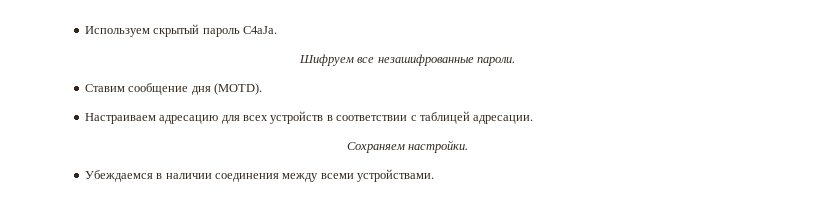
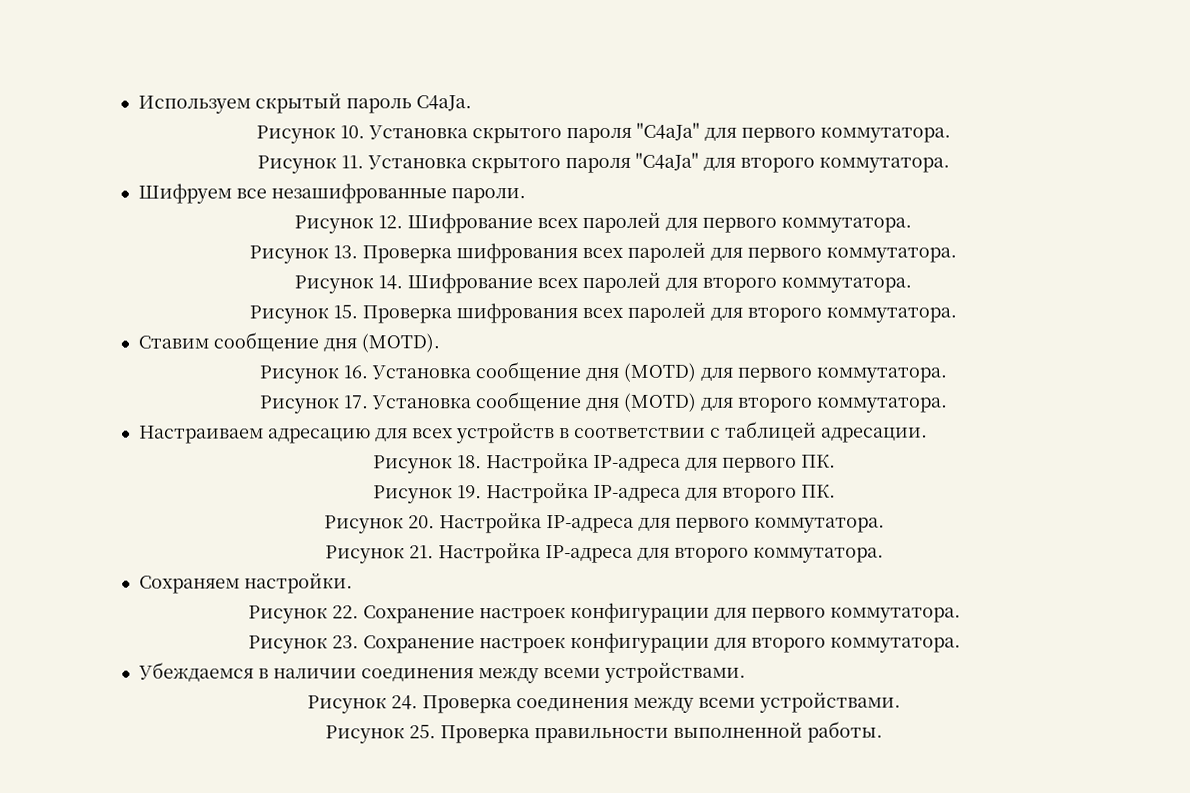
+ Рисунок 10. Установка скрытого пароля "C4aJa" для первого коммутатора.
+ Рисунок 11. Установка скрытого пароля "C4aJa" для второго коммутатора.
  Шифруем все незашифрованные пароли.
+ Рисунок 12. Шифрование всех паролей для первого коммутатора.
+ Рисунок 13. Проверка шифрования всех паролей для первого коммутатора.
+ Рисунок 14. Шифрование всех паролей для второго коммутатора.
+ Рисунок 15. Проверка шифрования всех паролей для второго коммутатора.
  Ставим сообщение дня (MOTD).
+ Рисунок 16. Установка сообщение дня (MOTD) для первого коммутатора.
+ Рисунок 17. Установка сообщение дня (MOTD) для второго коммутатора.
+ Рисунок 18. Настройка IP-адреса для первого ПК.
+ Рисунок 19. Настройка IP-адреса для второго ПК.
+ Рисунок 20. Настройка IP-адреса для первого коммутатора.
+ Рисунок 21. Настройка IP-адреса для второго коммутатора.
  Сохраняем настройки.
+ Рисунок 22. Сохранение настроек конфигурации для первого коммутатора.
+ Рисунок 23. Сохранение настроек конфигурации для второго коммутатора.
+ Рисунок 24. Проверка соединения между всеми устройствами.
+ Рисунок 25. Проверка правильности выполненной работы.

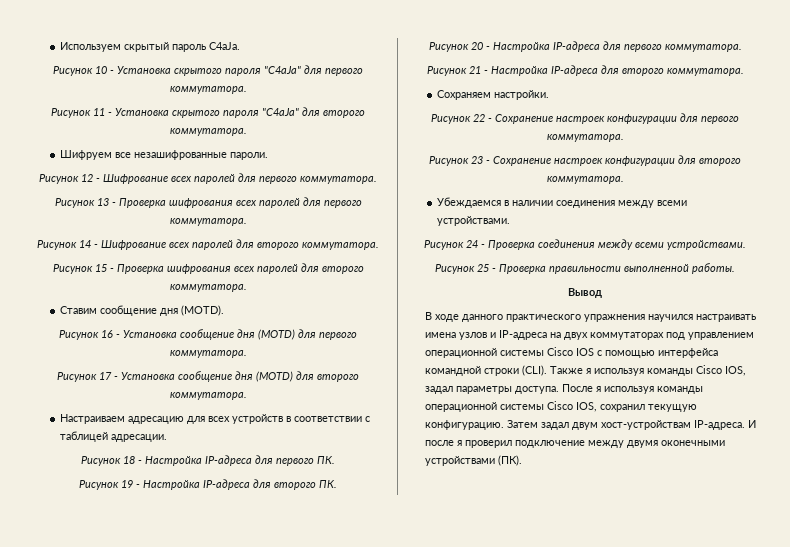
- Рисунок 10. Установка скрытого пароля "C4aJa" для первого коммутатора.
+ Рисунок 10 - Установка скрытого пароля "C4aJa" для первого коммутатора.
- Рисунок 11. Установка скрытого пароля "C4aJa" для второго коммутатора.
+ Рисунок 11 - Установка скрытого пароля "C4aJa" для второго коммутатора.
- Рисунок 12. Шифрование всех паролей для первого коммутатора.
+ Рисунок 12 - Шифрование всех паролей для первого коммутатора.
- Рисунок 13. Проверка шифрования всех паролей для первого коммутатора.
+ Рисунок 13 - Проверка шифрования всех паролей для первого коммутатора.
- Рисунок 14. Шифрование всех паролей для второго коммутатора.
+ Рисунок 14 - Шифрование всех паролей для второго коммутатора.
- Рисунок 15. Проверка шифрования всех паролей для второго коммутатора.
+ Рисунок 15 - Проверка шифрования всех паролей для второго коммутатора.
- Рисунок 16. Установка сообщение дня (MOTD) для первого коммутатора.
+ Рисунок 16 - Установка сообщение дня (MOTD) для первого коммутатора.
- Рисунок 17. Установка сообщение дня (MOTD) для второго коммутатора.
+ Рисунок 17 - Установка сообщение дня (MOTD) для второго коммутатора.
- Рисунок 18. Настройка IP-адреса для первого ПК.
+ Рисунок 18 - Настройка IP-адреса для первого ПК.
- Рисунок 19. Настройка IP-адреса для второго ПК.
+ Рисунок 19 - Настройка IP-адреса для второго ПК.
- Рисунок 20. Настройка IP-адреса для первого коммутатора.
+ Рисунок 20 - Настройка IP-адреса для первого коммутатора.
- Рисунок 21. Настройка IP-адреса для второго коммутатора.
+ Рисунок 21 - Настройка IP-адреса для второго коммутатора.
- Рисунок 22. Сохранение настроек конфигурации для первого коммутатора.
+ Рисунок 22 - Сохранение настроек конфигурации для первого коммутатора.
- Рисунок 23. Сохранение настроек конфигурации для второго коммутатора.
+ Рисунок 23 - Сохранение настроек конфигурации для второго коммутатора.
- Рисунок 24. Проверка соединения между всеми устройствами.
+ Рисунок 24 - Проверка соединения между всеми устройствами.
- Рисунок 25. Проверка правильности выполненной работы.
+ Рисунок 25 - Проверка правильности выполненной работы.
+ Вывод
+ В ходе данного практического упражнения научился настраивать имена узлов и IP-адреса на двух коммутаторах под управлением операционной системы Cisco IOS с помощью интерфейса командной строки (CLI). Также я используя команды Cisco IOS, задал параметры доступа. После я используя команды операционной системы Cisco IOS, сохранил текущую конфигурацию. Затем задал двум хост-устройствам IP-адреса. И после я проверил подключение между двумя оконечными устройствами (ПК).

